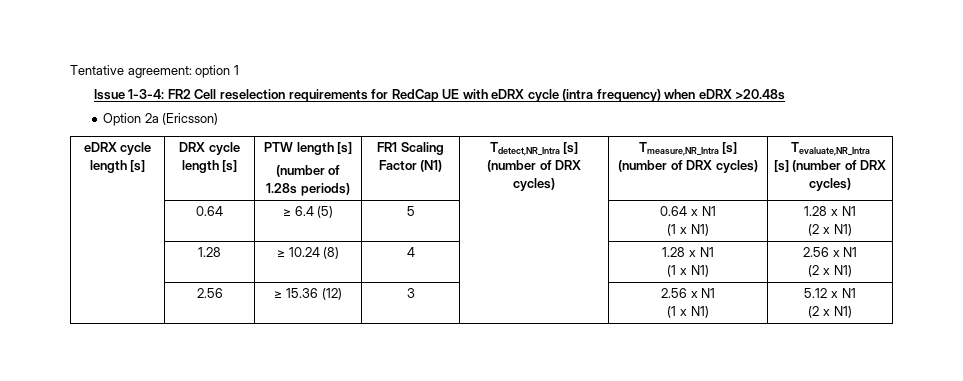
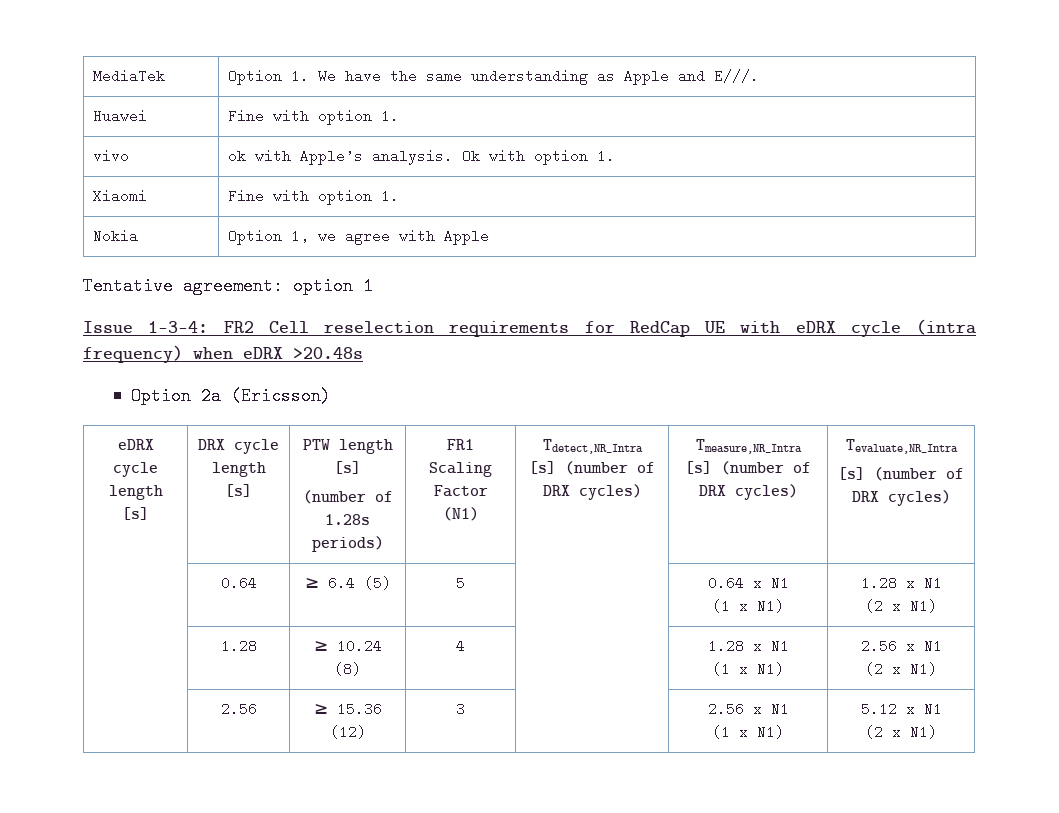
+ MediaTek | Option 1. We have the same understanding as Apple and E///.
+ Huawei | Fine with option 1.
+ vivo | ok with Apple’s analysis. Ok with option 1.
+ Xiaomi | Fine with option 1.
+ Nokia | Option 1, we agree with Apple

